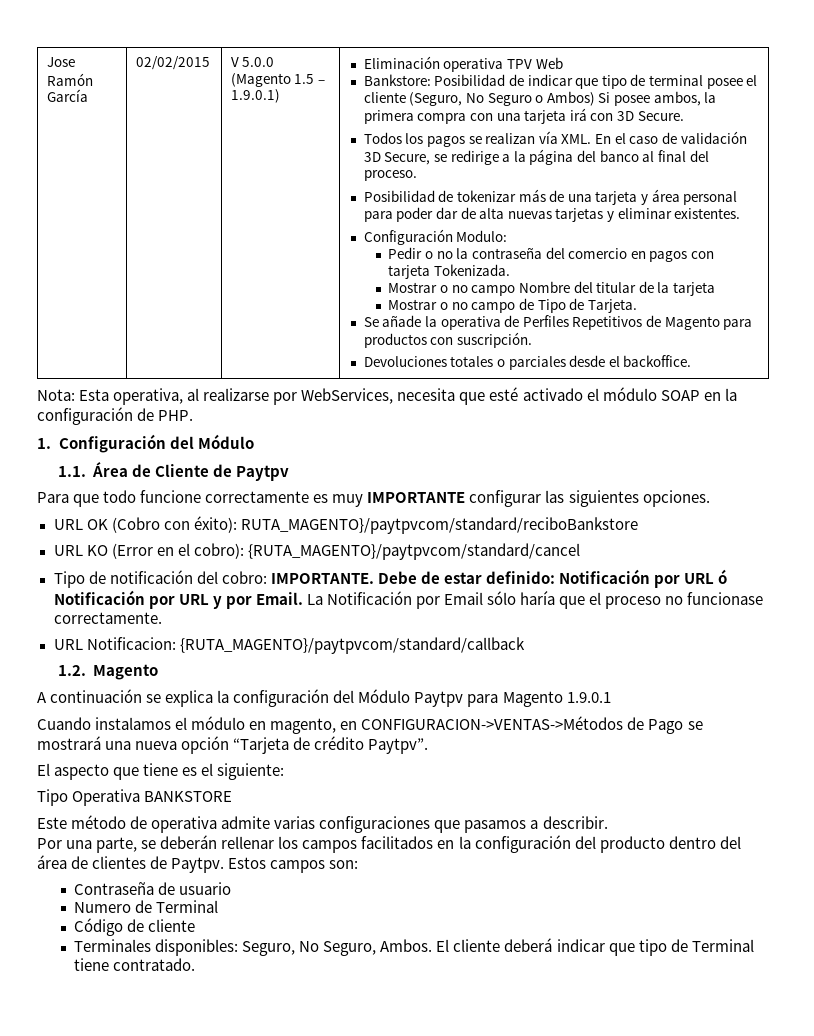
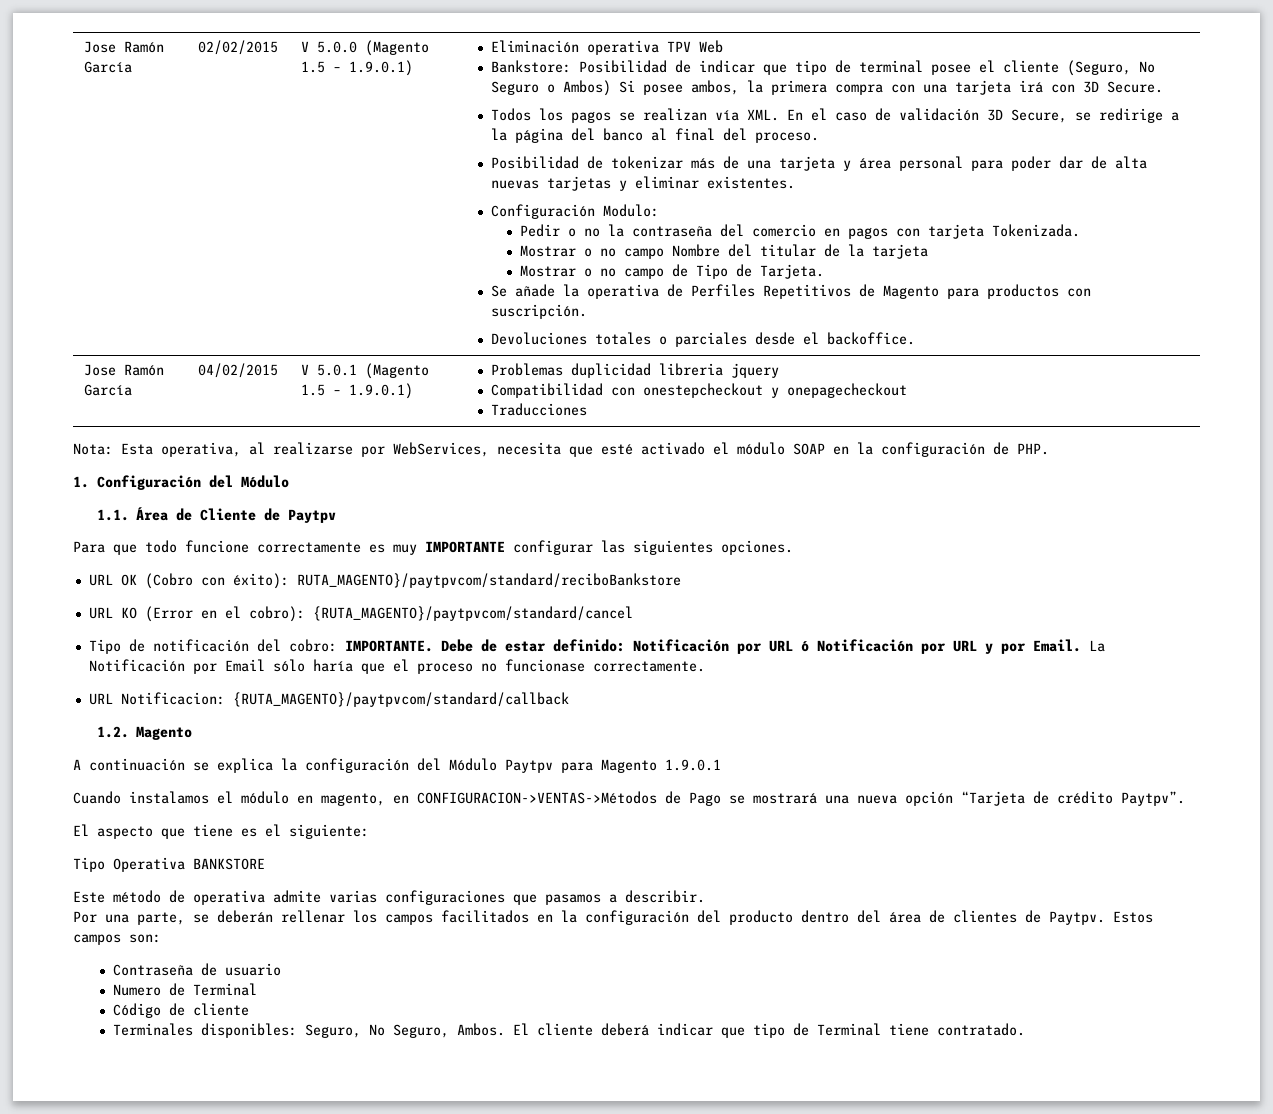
+ Jose Ramón García | 04/02/2015 | V 5.0.1 (Magento 1.5 – 1.9.0.1) | Problemas duplicidad libreria jquery
+ Compatibilidad con onestepcheckout y onepagecheckout
+ Traducciones

